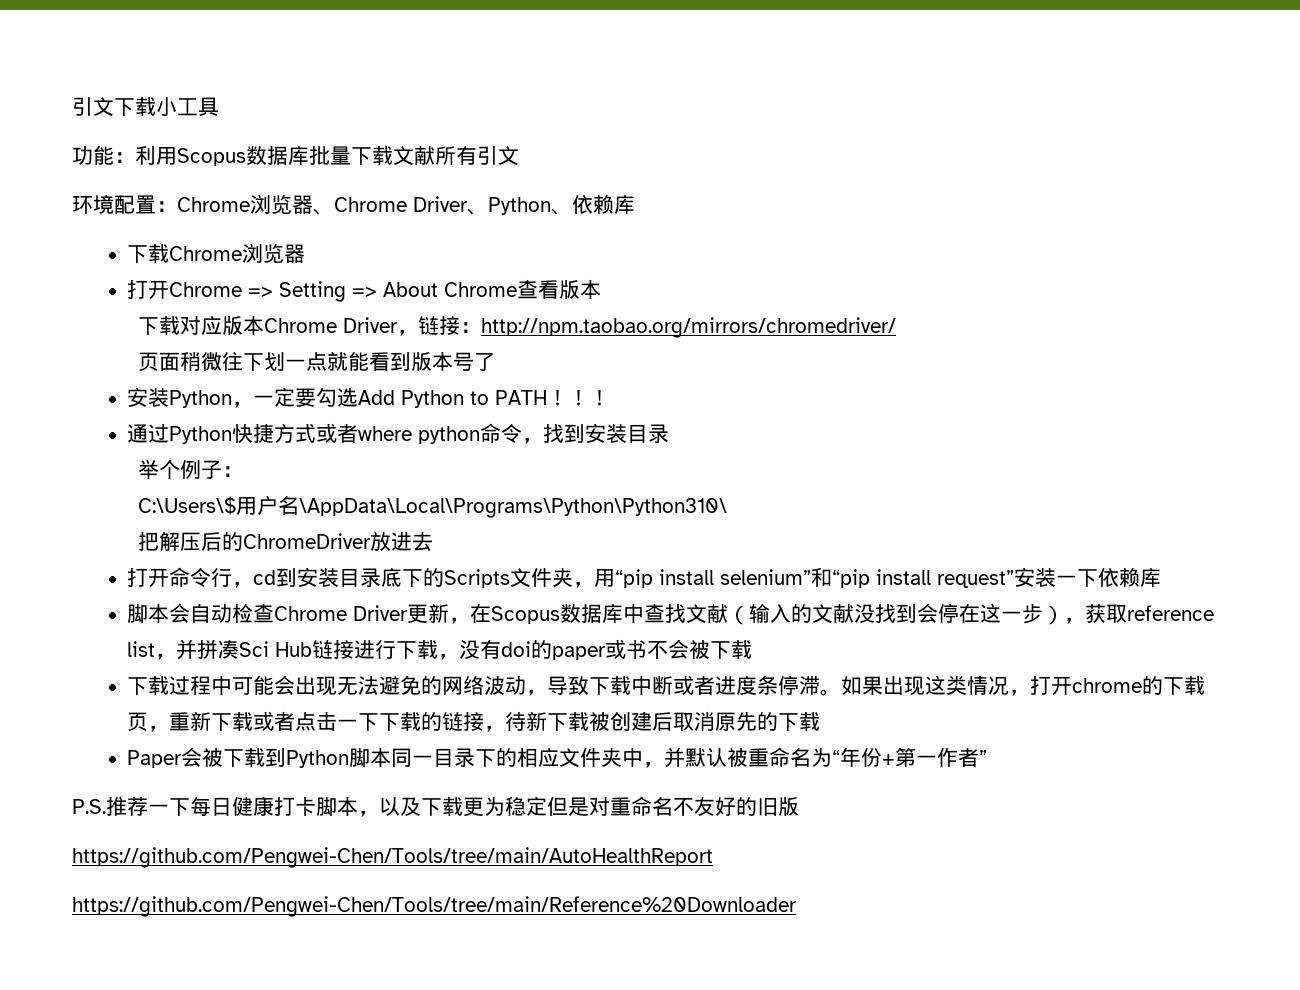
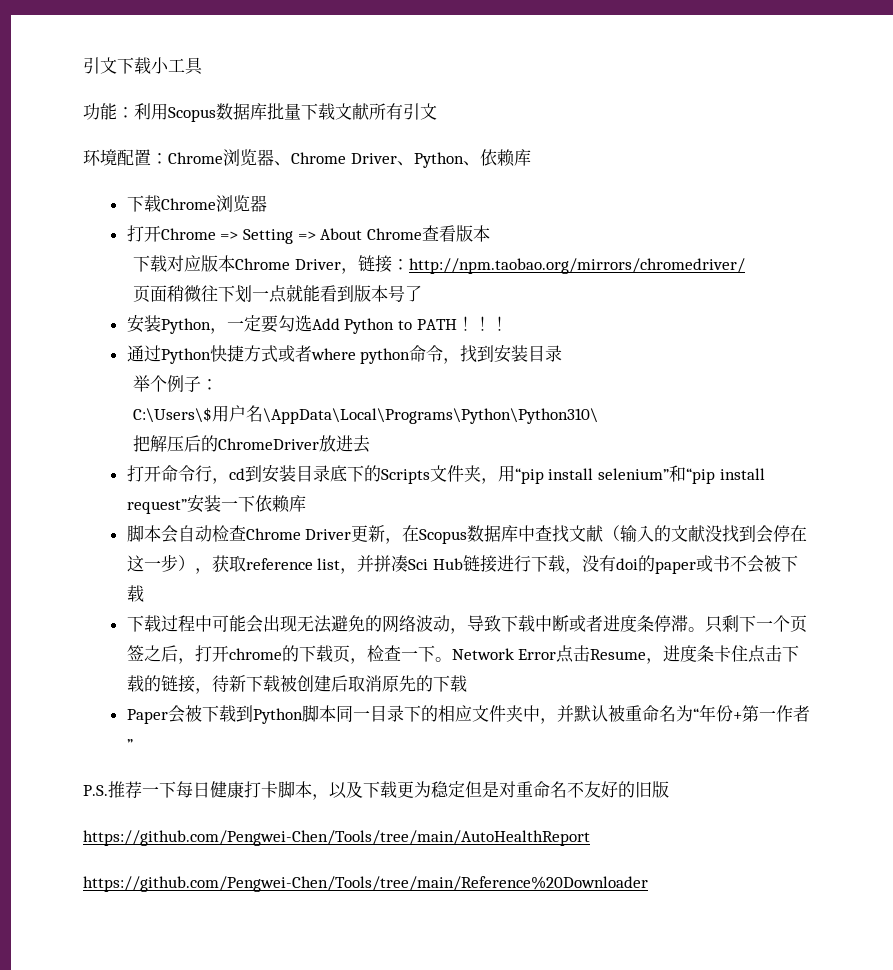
- 如果出现这类情况，打开chrome的下载页，重新下载或者点击一下下载的链接，待新下载被创建后取消原先的下载
+ 只剩下一个页签之后，打开chrome的下载页，检查一下。Network Error点击Resume，进度条卡住点击下载的链接，待新下载被创建后取消原先的下载

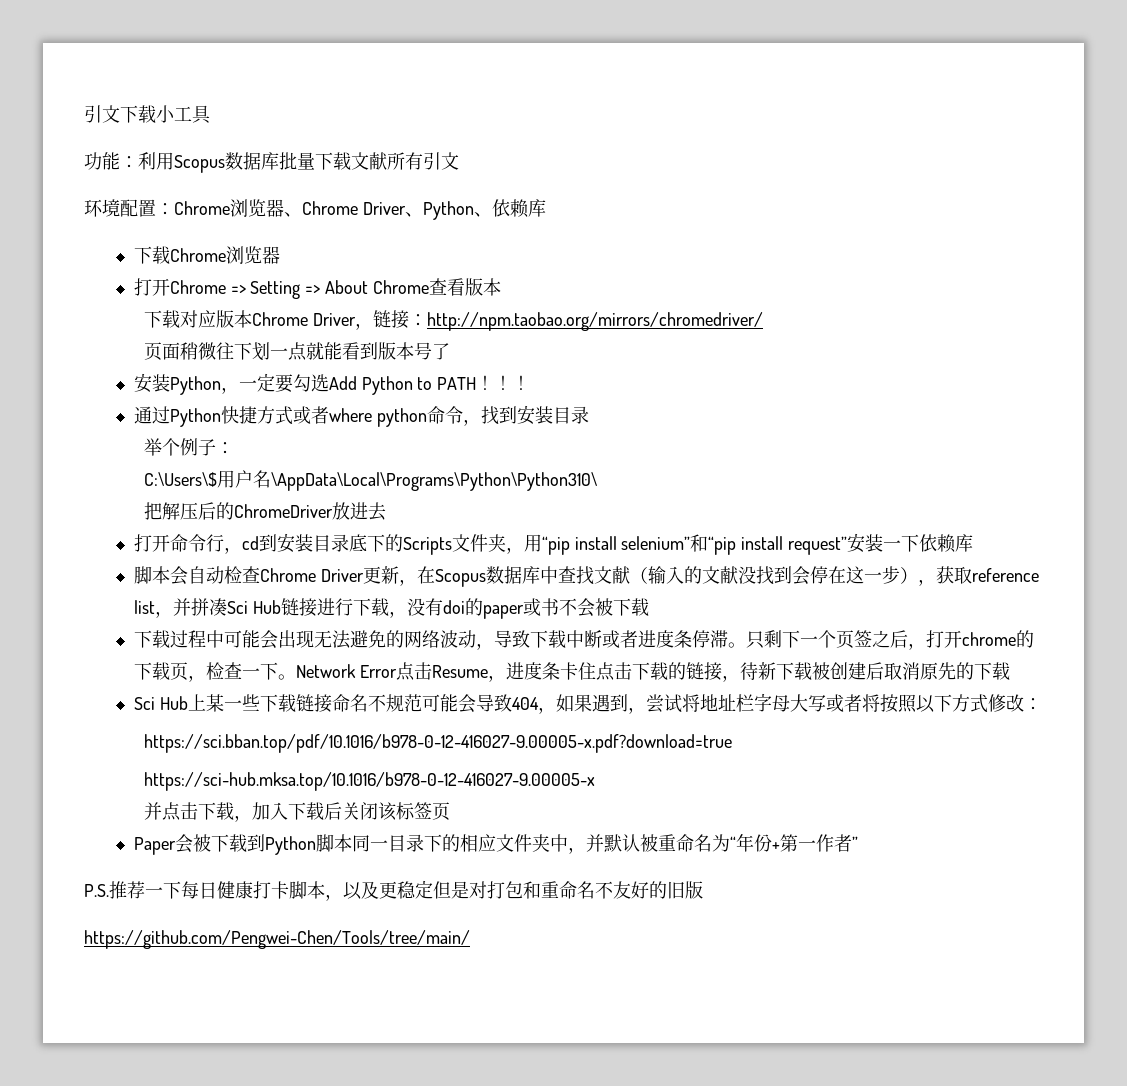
+ Sci Hub上某一些下载链接命名不规范可能会导致404，如果遇到，尝试将地址栏字母大写或者将按照以下方式修改：
+ https://sci.bban.top/pdf/10.1016/b978-0-12-416027-9.00005-x.pdf?download=true
+ https://sci-hub.mksa.top/10.1016/b978-0-12-416027-9.00005-x
+ 并点击下载，加入下载后关闭该标签页
- P.S.推荐一下每日健康打卡脚本，以及下载更为稳定但是对重命名不友好的旧版
+ P.S.推荐一下每日健康打卡脚本，以及更稳定但是对打包和重命名不友好的旧版
- https://github.com/Pengwei-Chen/Tools/tree/main/AutoHealthReport
- https://github.com/Pengwei-Chen/Tools/tree/main/Reference%20Downloader
+ https://github.com/Pengwei-Chen/Tools/tree/main/

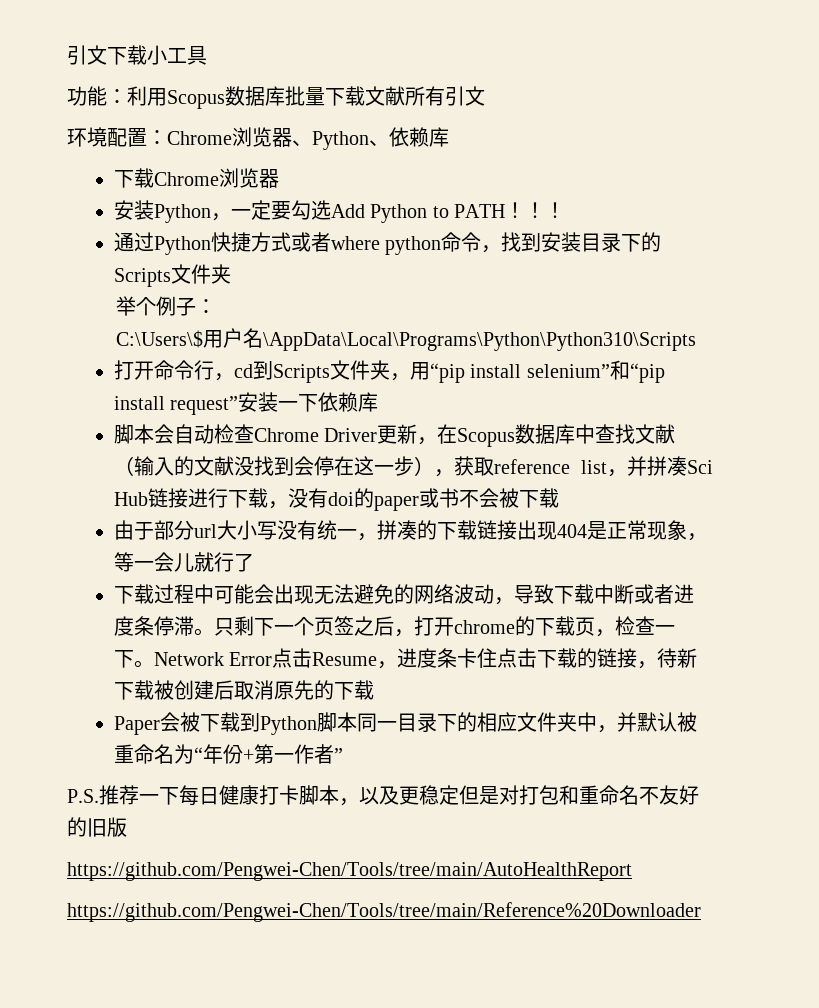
- 环境配置：Chrome浏览器、Chrome Driver、Python、依赖库
+ 环境配置：Chrome浏览器、Python、依赖库
- 打开Chrome => Setting => About Chrome查看版本
- 下载对应版本Chrome Driver，链接：http://npm.taobao.org/mirrors/chromedriver/
- 页面稍微往下划一点就能看到版本号了
- 通过Python快捷方式或者where python命令，找到安装目录
+ 通过Python快捷方式或者where python命令，找到安装目录下的Scripts文件夹
- C:\Users\$用户名\AppData\Local\Programs\Python\Python310\
- 把解压后的ChromeDriver放进去
+ C:\Users\$用户名\AppData\Local\Programs\Python\Python310\Scripts
- 打开命令行，cd到安装目录底下的Scripts文件夹，用“pip install selenium”和“pip install request”安装一下依赖库
+ 打开命令行，cd到Scripts文件夹，用“pip install selenium”和“pip install request”安装一下依赖库
+ 由于部分url大小写没有统一，拼凑的下载链接出现404是正常现象，等一会儿就行了
- Sci Hub上某一些下载链接命名不规范可能会导致404，如果遇到，尝试将地址栏字母大写或者将按照以下方式修改：
- https://sci.bban.top/pdf/10.1016/b978-0-12-416027-9.00005-x.pdf?download=true
- https://sci-hub.mksa.top/10.1016/b978-0-12-416027-9.00005-x
- 并点击下载，加入下载后关闭该标签页
- https://github.com/Pengwei-Chen/Tools/tree/main/
+ https://github.com/Pengwei-Chen/Tools/tree/main/AutoHealthReport
+ https://github.com/Pengwei-Chen/Tools/tree/main/Reference%20Downloader

